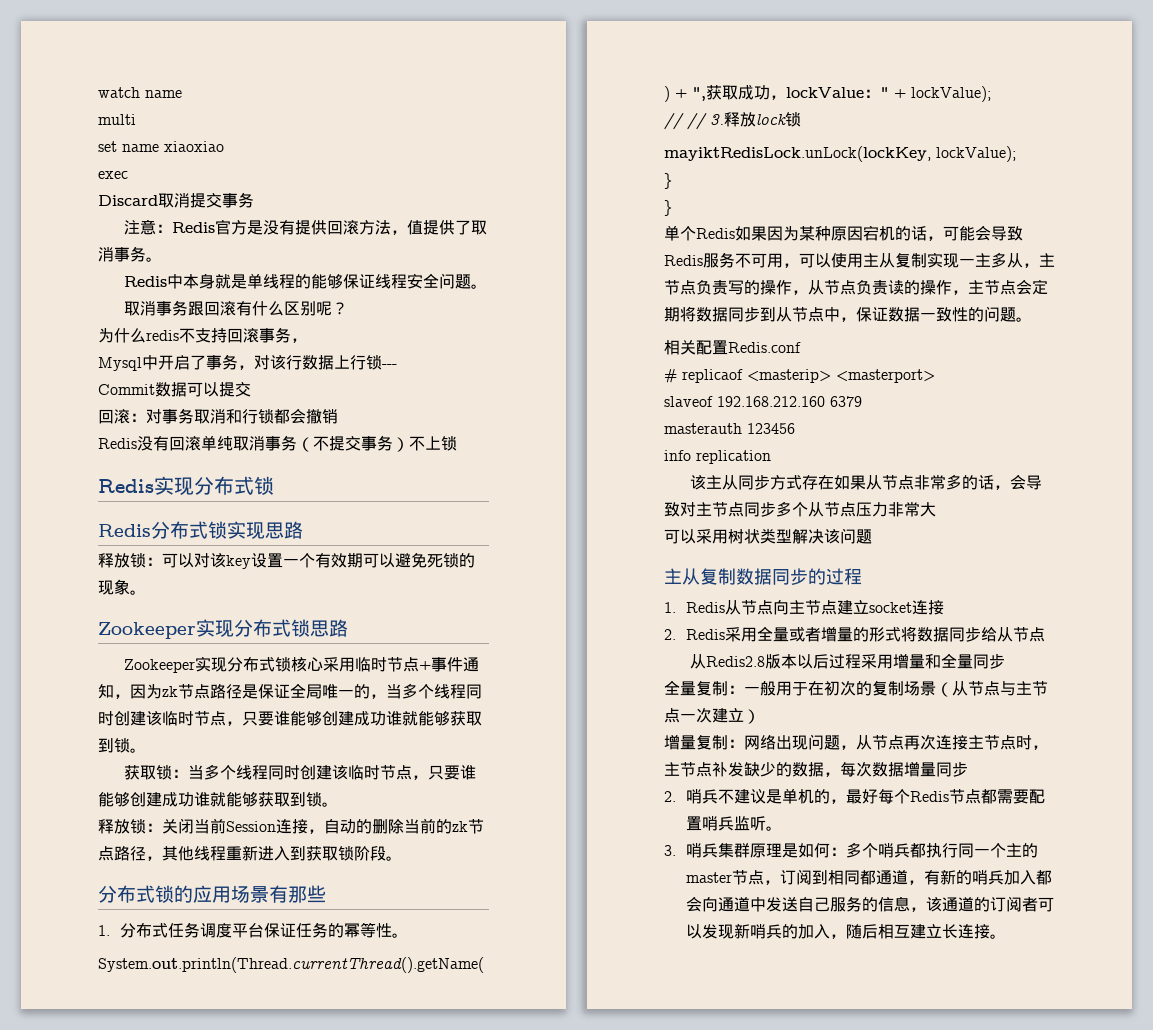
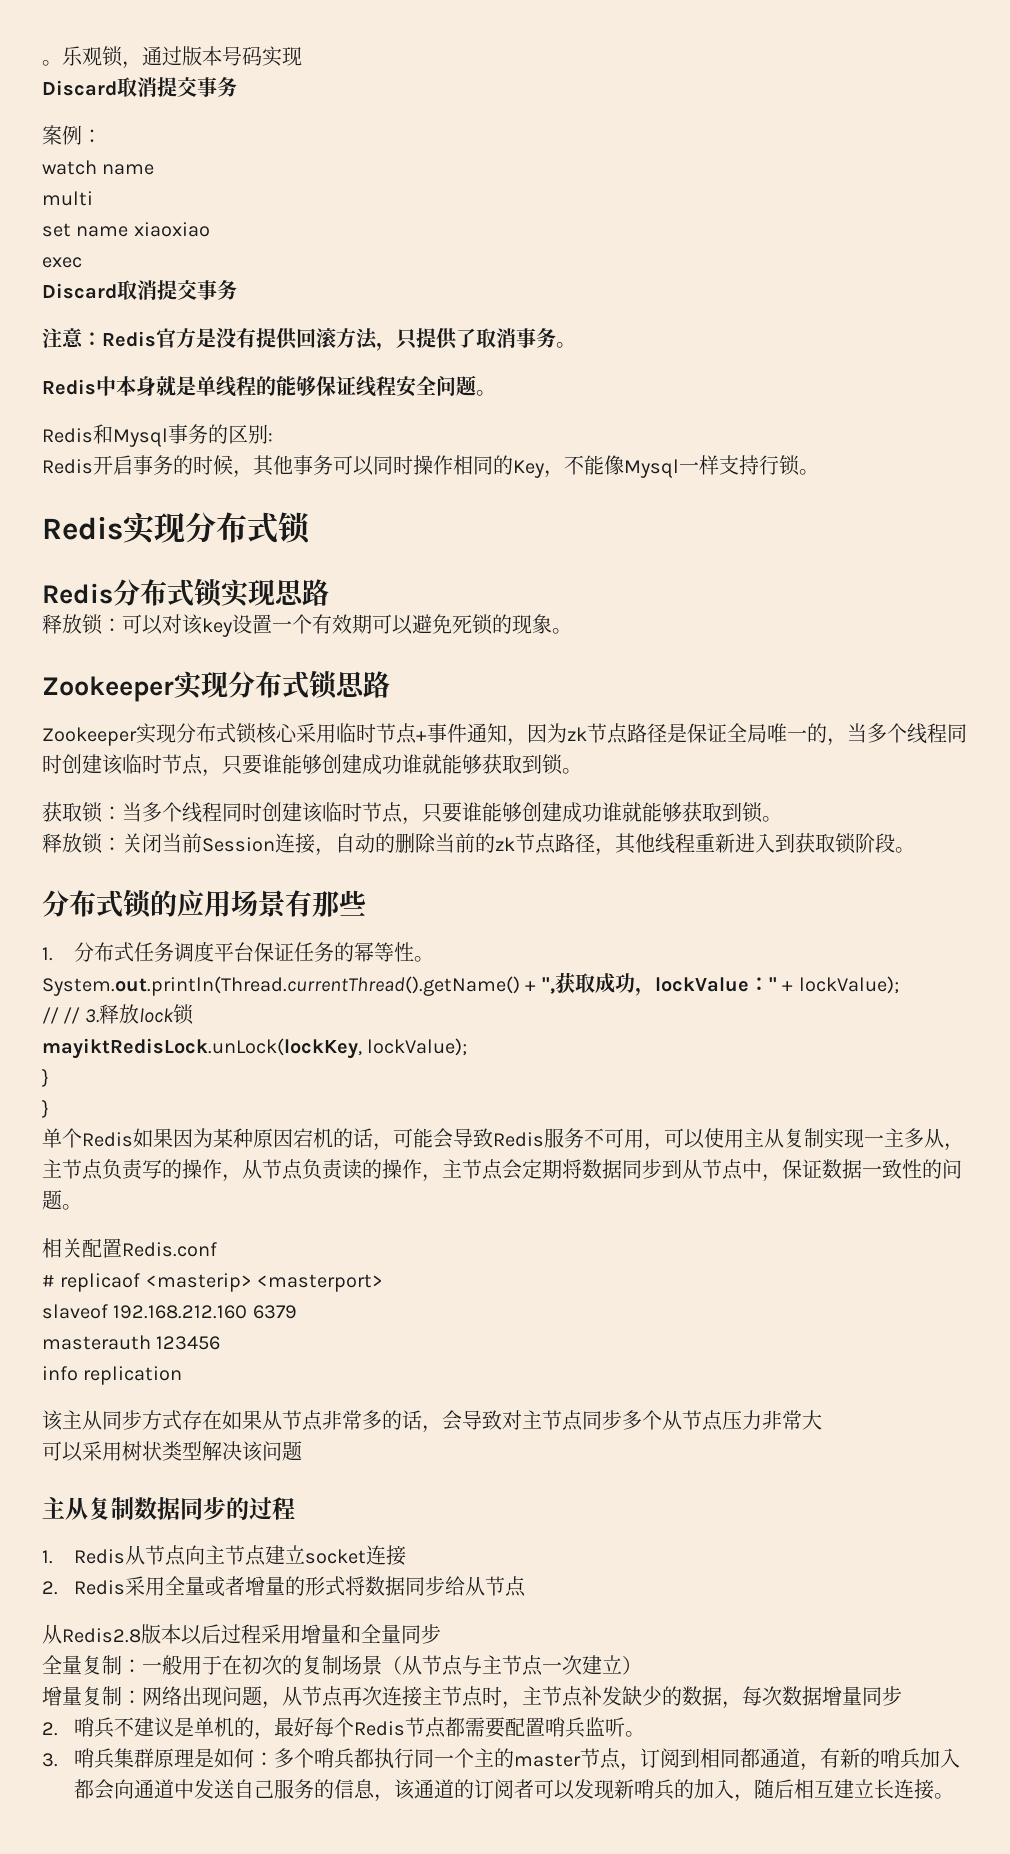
+ 。乐观锁，通过版本号码实现
+ Discard取消提交事务
+ 案例：
- 注意：Redis官方是没有提供回滚方法，值提供了取消事务。
+ 注意：Redis官方是没有提供回滚方法，只提供了取消事务。
- 取消事务跟回滚有什么区别呢？
- 为什么redis不支持回滚事务，
- Mysql中开启了事务，对该行数据上行锁---
- Commit数据可以提交
- 回滚：对事务取消和行锁都会撤销
- Redis没有回滚单纯取消事务（不提交事务）不上锁
+ Redis和Mysql事务的区别:
+ Redis开启事务的时候，其他事务可以同时操作相同的Key，不能像Mysql一样支持行锁。

